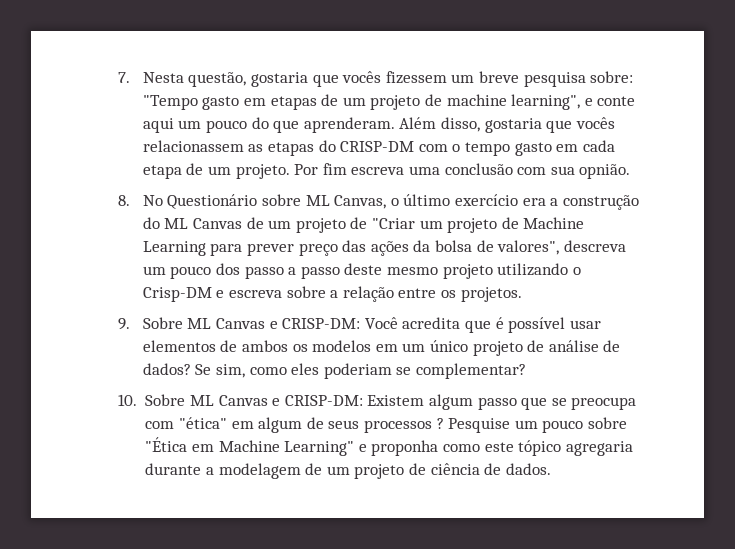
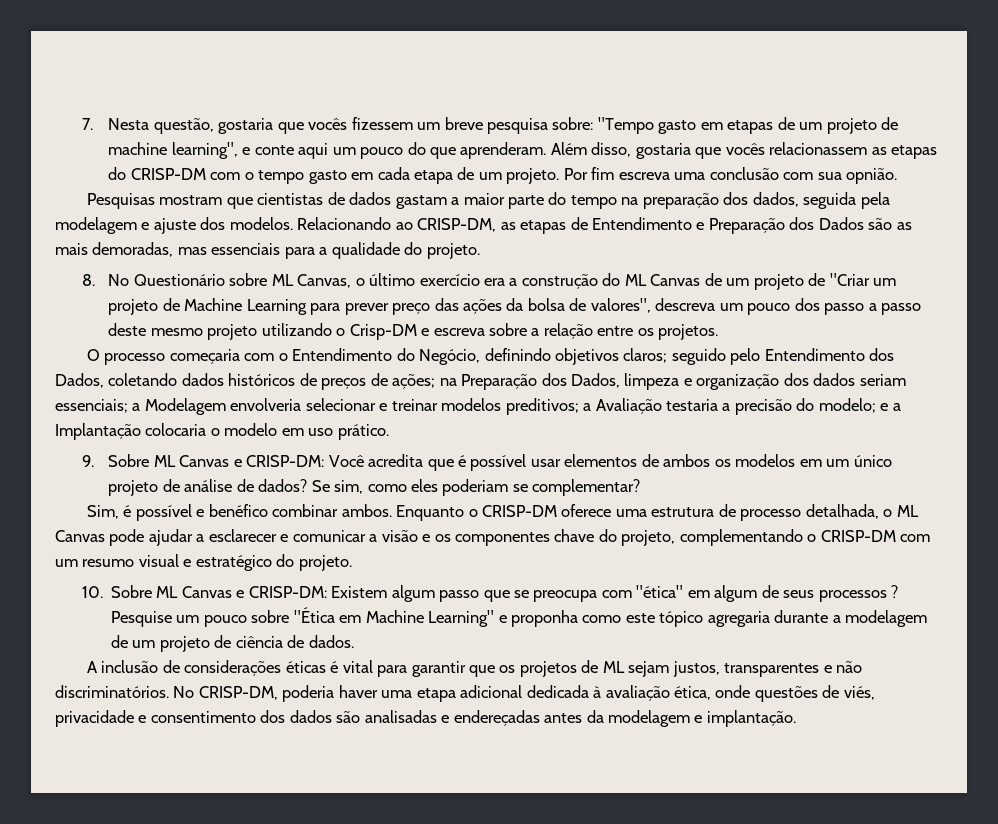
+ Pesquisas mostram que cientistas de dados gastam a maior parte do tempo na preparação dos dados, seguida pela modelagem e ajuste dos modelos. Relacionando ao CRISP-DM, as etapas de Entendimento e Preparação dos Dados são as mais demoradas, mas essenciais para a qualidade do projeto.
+ O processo começaria com o Entendimento do Negócio, definindo objetivos claros; seguido pelo Entendimento dos Dados, coletando dados históricos de preços de ações; na Preparação dos Dados, limpeza e organização dos dados seriam essenciais; a Modelagem envolveria selecionar e treinar modelos preditivos; a Avaliação testaria a precisão do modelo; e a Implantação colocaria o modelo em uso prático.
+ Sim, é possível e benéfico combinar ambos. Enquanto o CRISP-DM oferece uma estrutura de processo detalhada, o ML Canvas pode ajudar a esclarecer e comunicar a visão e os componentes chave do projeto, complementando o CRISP-DM com um resumo visual e estratégico do projeto.
+ A inclusão de considerações éticas é vital para garantir que os projetos de ML sejam justos, transparentes e não discriminatórios. No CRISP-DM, poderia haver uma etapa adicional dedicada à avaliação ética, onde questões de viés, privacidade e consentimento dos dados são analisadas e endereçadas antes da modelagem e implantação.

